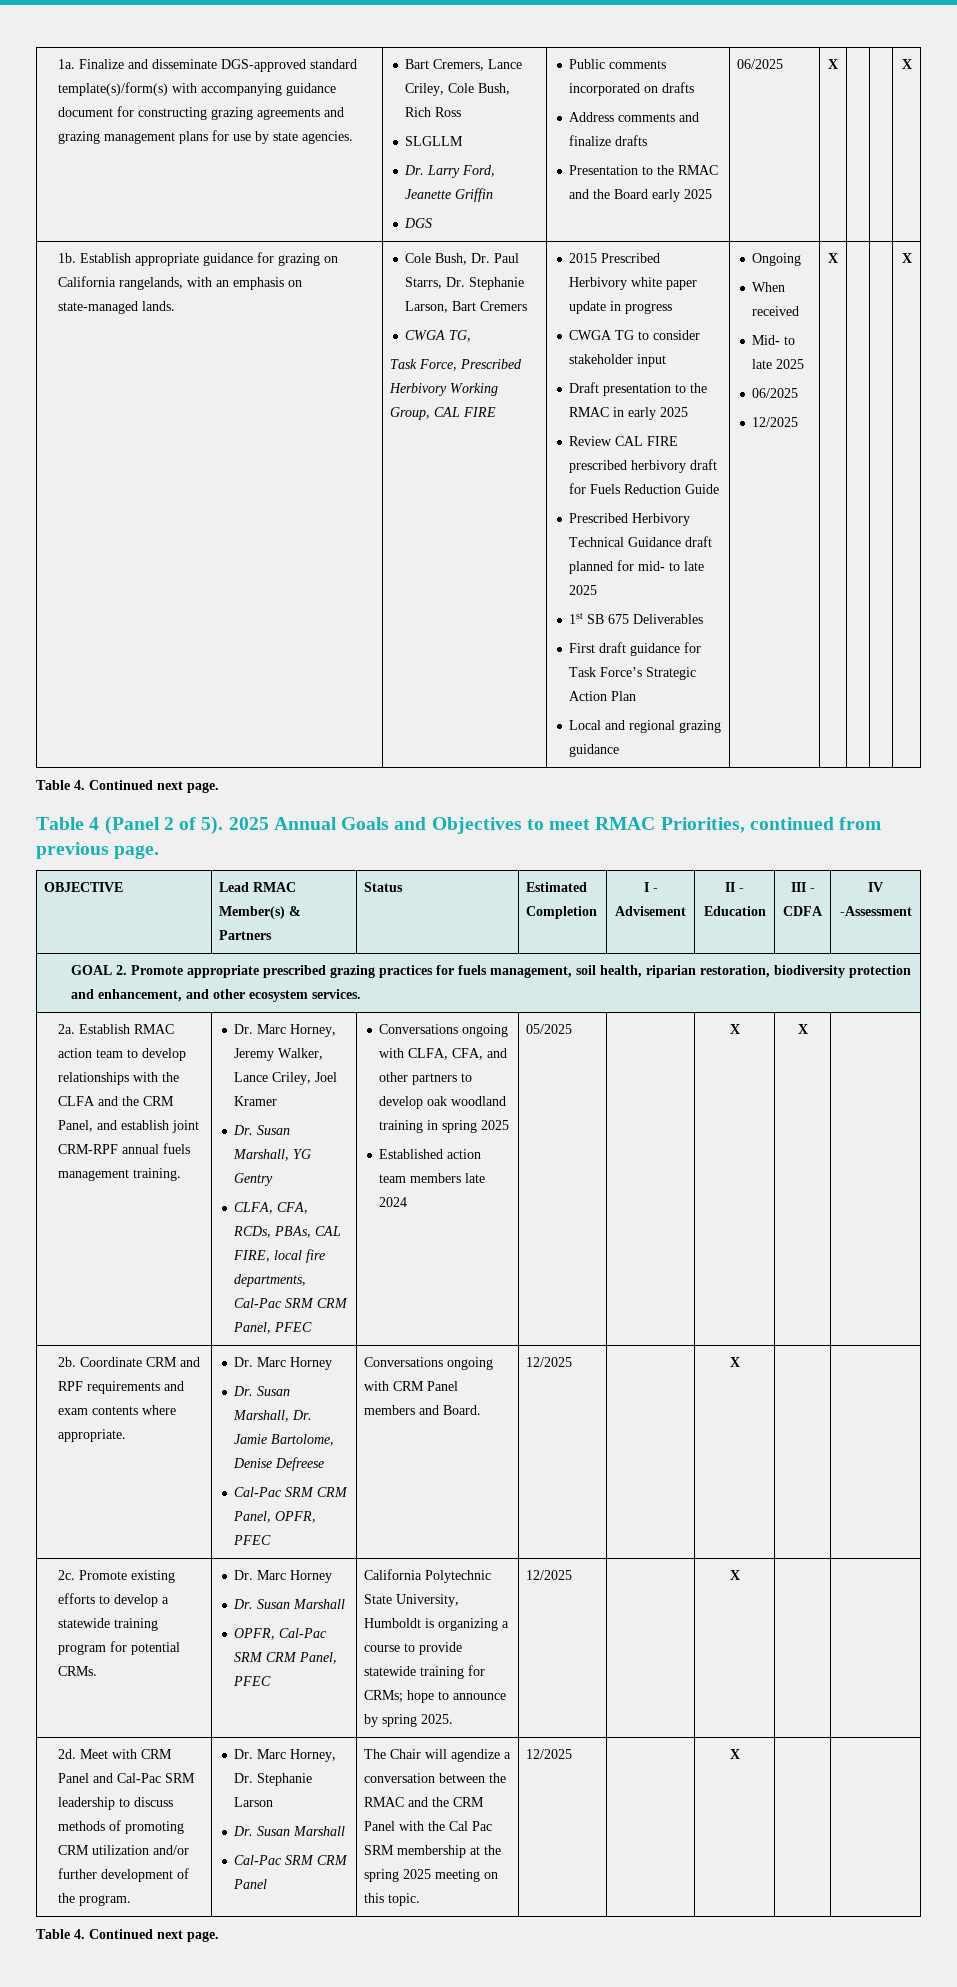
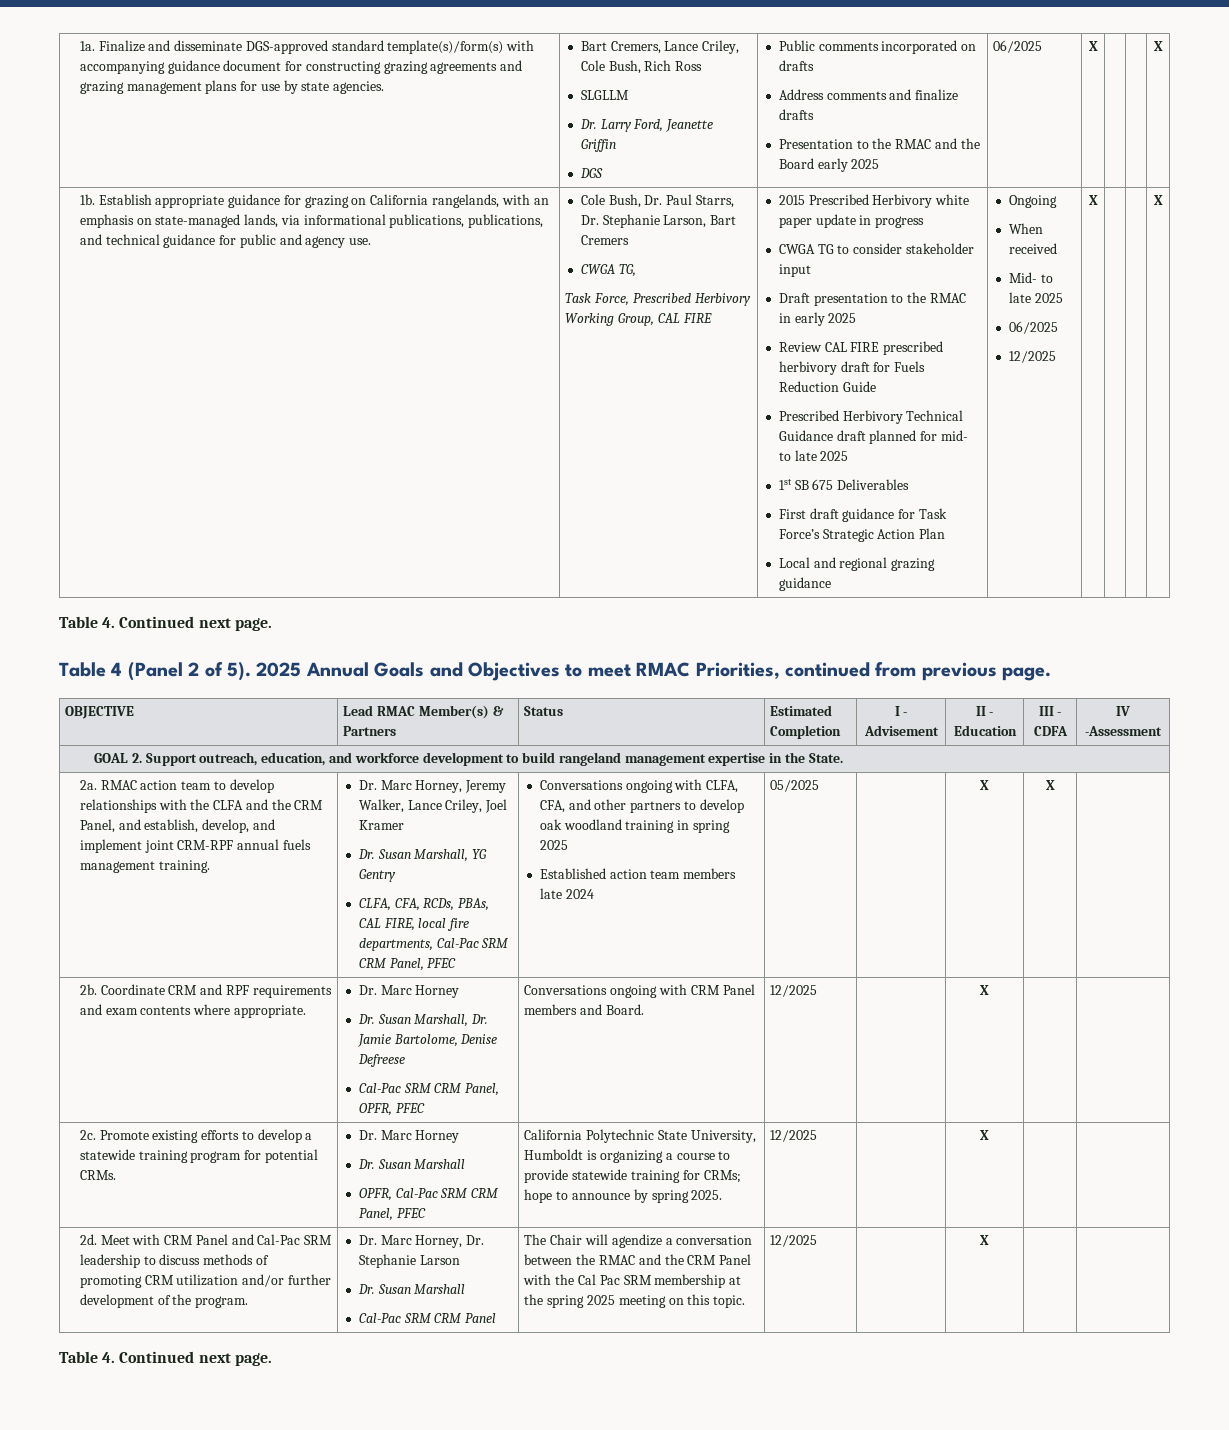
- Establish appropriate guidance for grazing on California rangelands, with an emphasis on state-managed lands.
+ Establish appropriate guidance for grazing on California rangelands, with an emphasis on state-managed lands, via informational publications, publications, and technical guidance for public and agency use.
- GOAL 2. Promote appropriate prescribed grazing practices for fuels management, soil health, riparian restoration, biodiversity protection and enhancement, and other ecosystem services.
+ GOAL 2. Support outreach, education, and workforce development to build rangeland management expertise in the State.
- Establish RMAC action team to develop relationships with the CLFA and the CRM Panel, and establish joint CRM-RPF annual fuels management training.
+ RMAC action team to develop relationships with the CLFA and the CRM Panel, and establish, develop, and implement joint CRM-RPF annual fuels management training.

